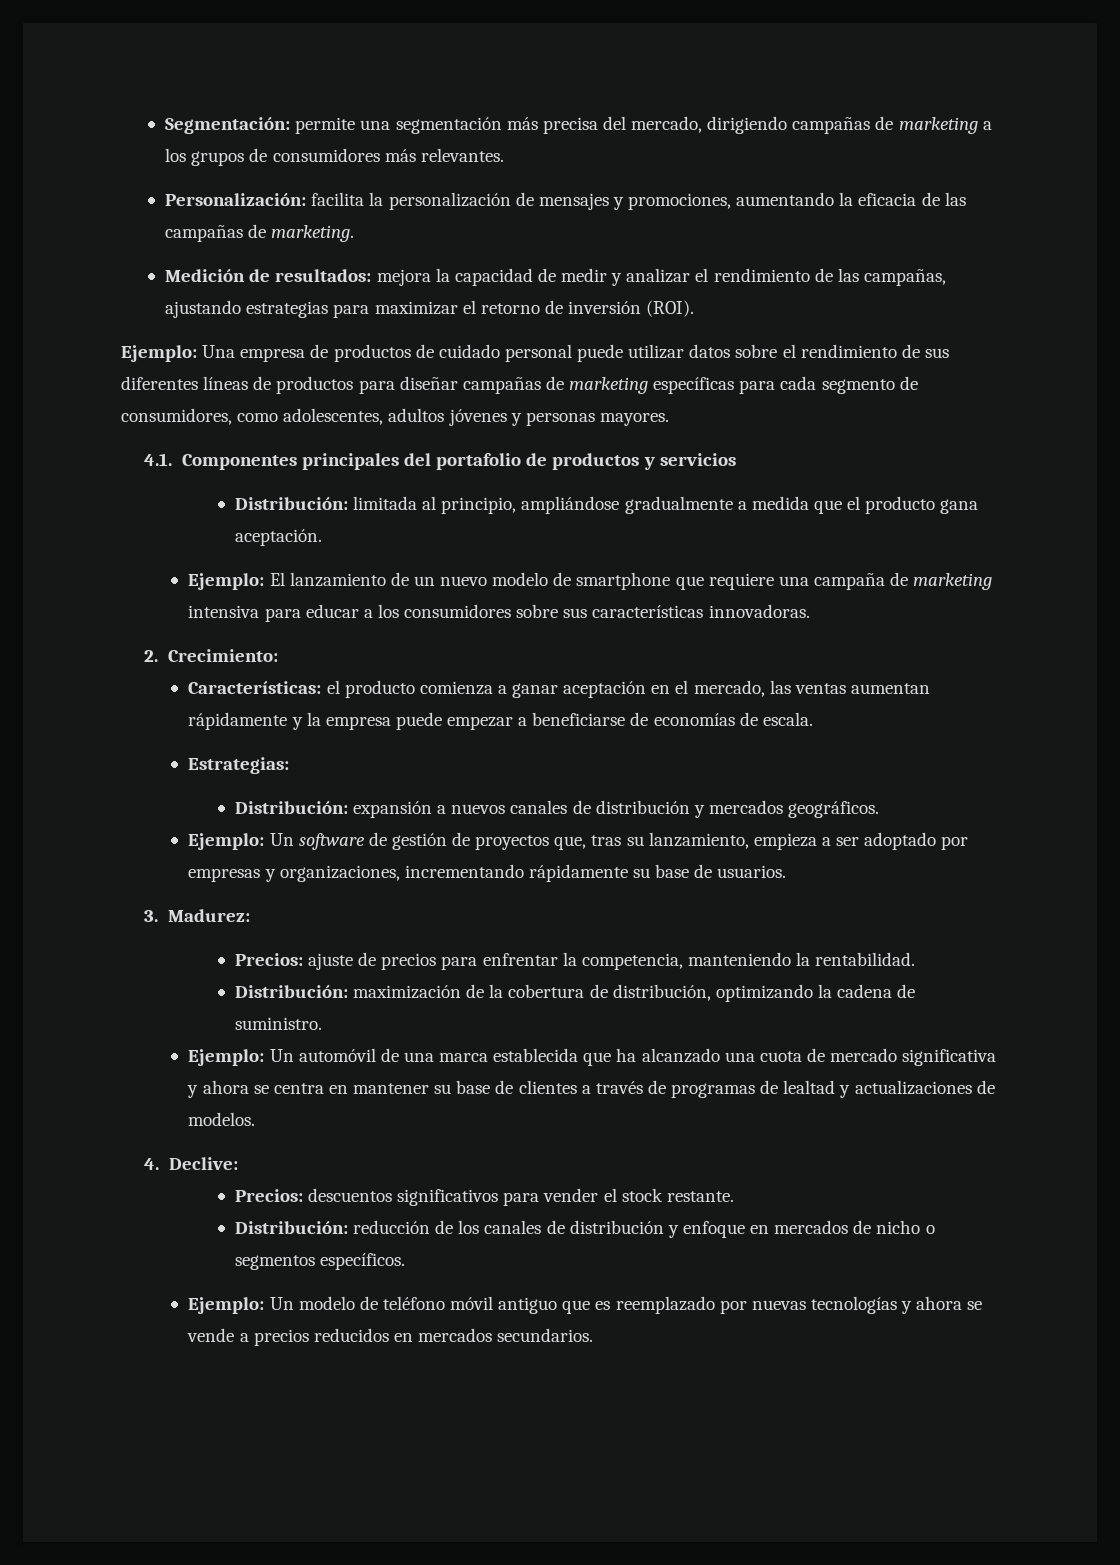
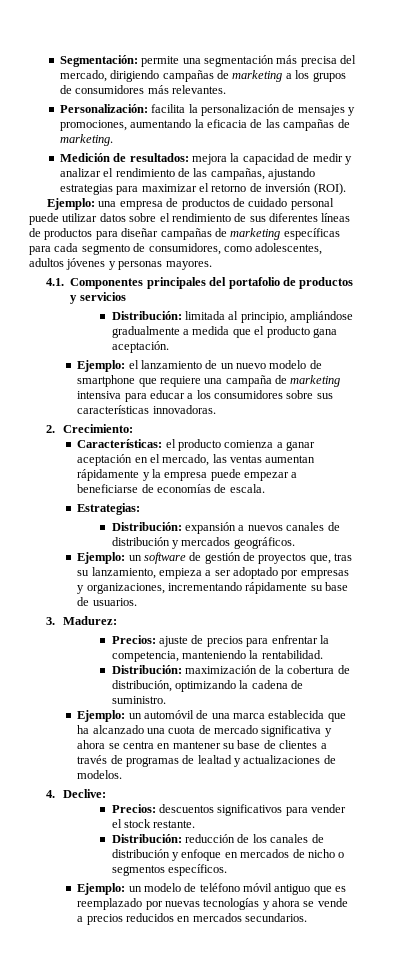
- Ejemplo: Una empresa de productos de cuidado personal puede utilizar datos sobre el rendimiento de sus diferentes líneas de productos para diseñar campañas de marketing específicas para cada segmento de consumidores, como adolescentes, adultos jóvenes y personas mayores.
+ Ejemplo: una empresa de productos de cuidado personal puede utilizar datos sobre el rendimiento de sus diferentes líneas de productos para diseñar campañas de marketing específicas para cada segmento de consumidores, como adolescentes, adultos jóvenes y personas mayores.
- Ejemplo: El lanzamiento de un nuevo modelo de smartphone que requiere una campaña de marketing intensiva para educar a los consumidores sobre sus características innovadoras.
+ Ejemplo: el lanzamiento de un nuevo modelo de smartphone que requiere una campaña de marketing intensiva para educar a los consumidores sobre sus características innovadoras.
- Ejemplo: Un software de gestión de proyectos que, tras su lanzamiento, empieza a ser adoptado por empresas y organizaciones, incrementando rápidamente su base de usuarios.
+ Ejemplo: un software de gestión de proyectos que, tras su lanzamiento, empieza a ser adoptado por empresas y organizaciones, incrementando rápidamente su base de usuarios.
- Ejemplo: Un automóvil de una marca establecida que ha alcanzado una cuota de mercado significativa y ahora se centra en mantener su base de clientes a través de programas de lealtad y actualizaciones de modelos.
+ Ejemplo: un automóvil de una marca establecida que ha alcanzado una cuota de mercado significativa y ahora se centra en mantener su base de clientes a través de programas de lealtad y actualizaciones de modelos.
- Ejemplo: Un modelo de teléfono móvil antiguo que es reemplazado por nuevas tecnologías y ahora se vende a precios reducidos en mercados secundarios.
+ Ejemplo: un modelo de teléfono móvil antiguo que es reemplazado por nuevas tecnologías y ahora se vende a precios reducidos en mercados secundarios.

